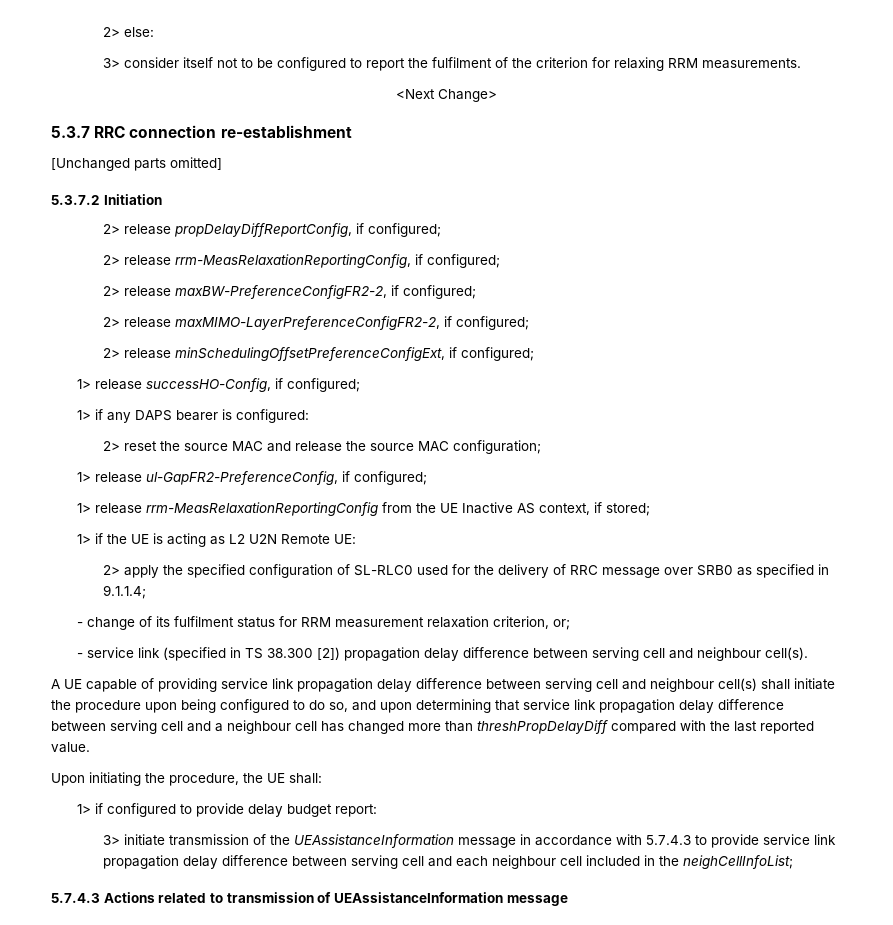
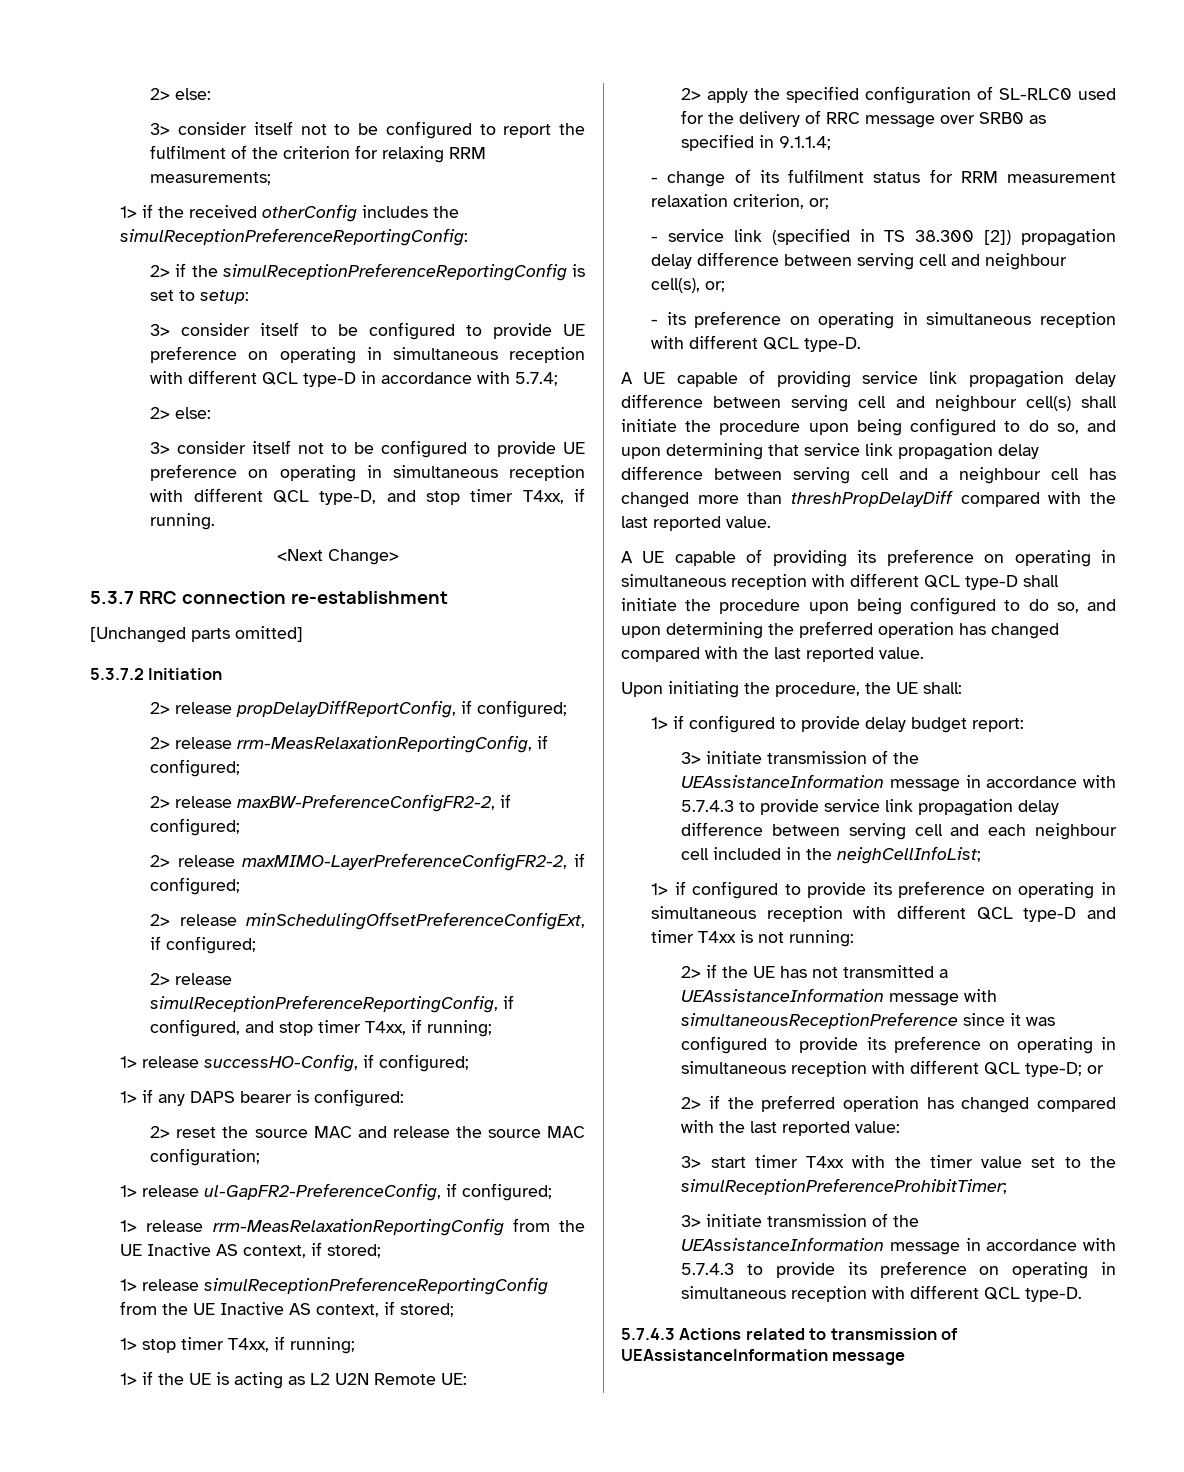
- 3> consider itself not to be configured to report the fulfilment of the criterion for relaxing RRM measurements.
+ 3> consider itself not to be configured to report the fulfilment of the criterion for relaxing RRM measurements;
+ 1> if the received otherConfig includes the simulReceptionPreferenceReportingConfig:
+ 2> if the simulReceptionPreferenceReportingConfig is set to setup:
+ 3> consider itself to be configured to provide UE preference on operating in simultaneous reception with different QCL type-D in accordance with 5.7.4;
+ 2> else:
+ 3> consider itself not to be configured to provide UE preference on operating in simultaneous reception with different QCL type-D, and stop timer T4xx, if running.
+ 2> release simulReceptionPreferenceReportingConfig, if configured, and stop timer T4xx, if running;
+ 1> release simulReceptionPreferenceReportingConfig from the UE Inactive AS context, if stored;
+ 1> stop timer T4xx, if running;
- - service link (specified in TS 38.300 [2]) propagation delay difference between serving cell and neighbour cell(s).
+ - service link (specified in TS 38.300 [2]) propagation delay difference between serving cell and neighbour cell(s), or;
+ - its preference on operating in simultaneous reception with different QCL type-D.
+ A UE capable of providing its preference on operating in simultaneous reception with different QCL type-D shall initiate the procedure upon being configured to do so, and upon determining the preferred operation has changed compared with the last reported value.
+ 1> if configured to provide its preference on operating in simultaneous reception with different QCL type-D and timer T4xx is not running:
+ 2> if the UE has not transmitted a UEAssistanceInformation message with simultaneousReceptionPreference since it was configured to provide its preference on operating in simultaneous reception with different QCL type-D; or
+ 2> if the preferred operation has changed compared with the last reported value:
+ 3> start timer T4xx with the timer value set to the simulReceptionPreferenceProhibitTimer;
+ 3> initiate transmission of the UEAssistanceInformation message in accordance with 5.7.4.3 to provide its preference on operating in simultaneous reception with different QCL type-D.

